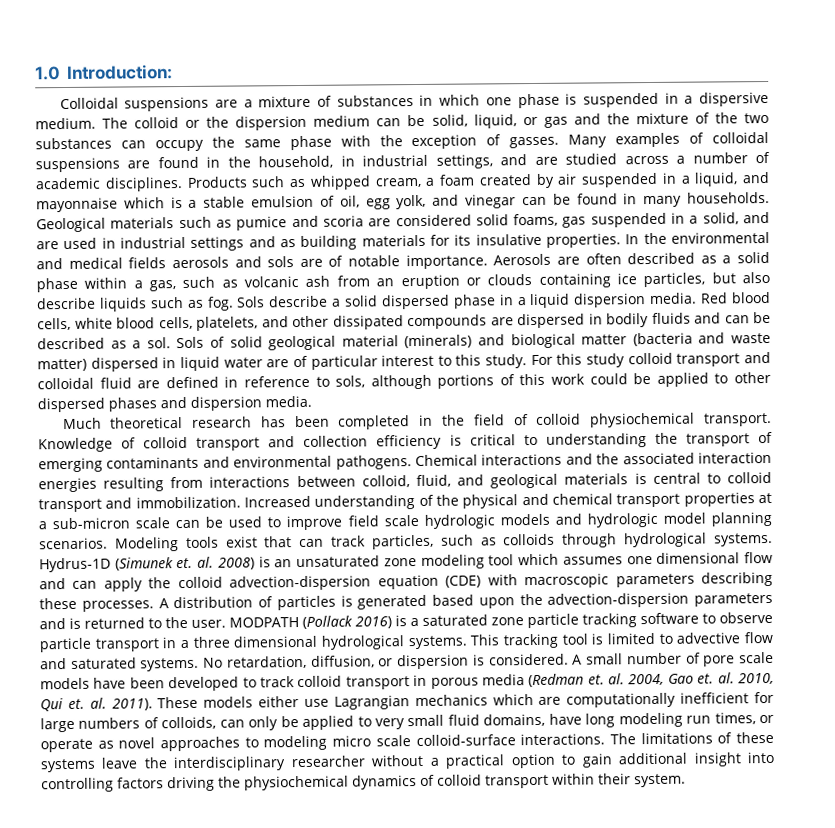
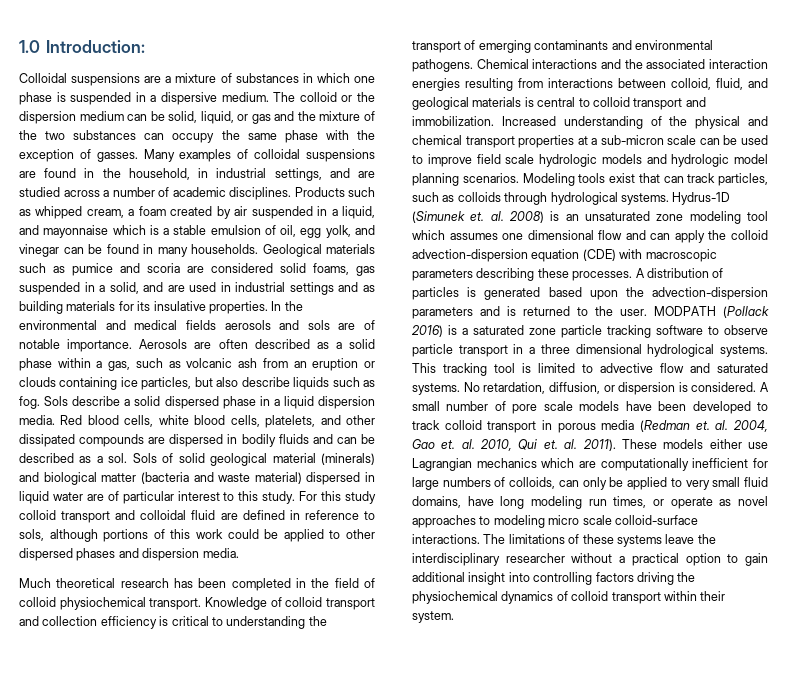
- Sols of solid geological material (minerals) and biological matter (bacteria and waste matter) dispersed in liquid water are of particular interest to this study.
+ Sols of solid geological material (minerals) and biological matter (bacteria and waste material) dispersed in liquid water are of particular interest to this study.

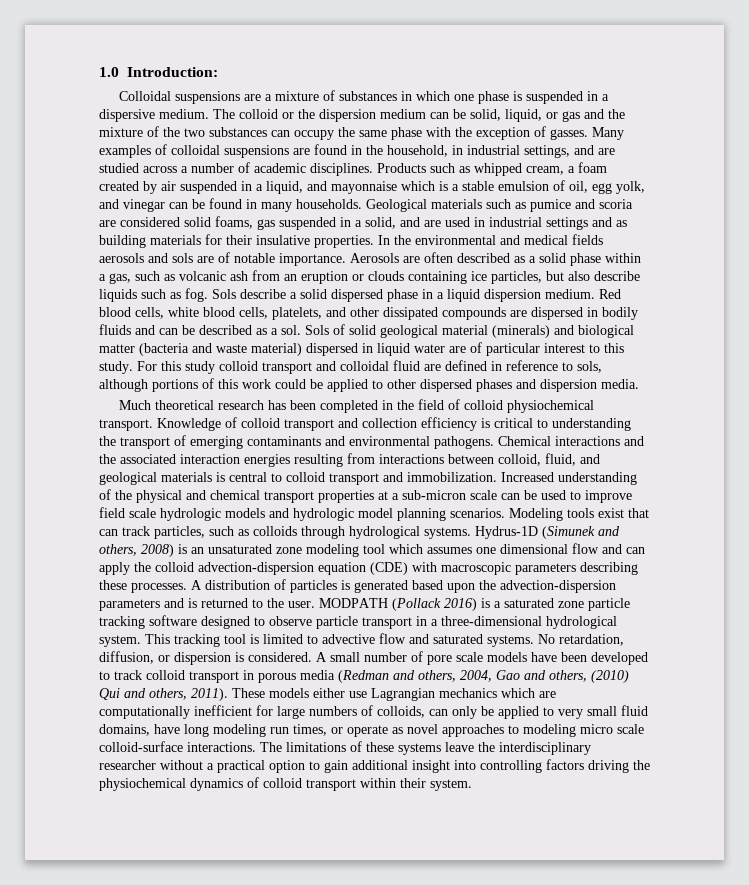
- Geological materials such as pumice and scoria are considered solid foams, gas suspended in a solid, and are used in industrial settings and as building materials for its insulative properties.
+ Geological materials such as pumice and scoria are considered solid foams, gas suspended in a solid, and are used in industrial settings and as building materials for their insulative properties.
- Sols describe a solid dispersed phase in a liquid dispersion media.
+ Sols describe a solid dispersed phase in a liquid dispersion medium.
- Hydrus-1D (Simunek et. al. 2008) is an unsaturated zone modeling tool which assumes one dimensional flow and can apply the colloid advection-dispersion equation (CDE) with macroscopic parameters describing these processes.
+ Hydrus-1D (Simunek and others, 2008) is an unsaturated zone modeling tool which assumes one dimensional flow and can apply the colloid advection-dispersion equation (CDE) with macroscopic parameters describing these processes.
- MODPATH (Pollack 2016) is a saturated zone particle tracking software to observe particle transport in a three dimensional hydrological systems.
+ MODPATH (Pollack 2016) is a saturated zone particle tracking software designed to observe particle transport in a three-dimensional hydrological system.
- A small number of pore scale models have been developed to track colloid transport in porous media (Redman et. al. 2004, Gao et. al. 2010, Qui et. al. 2011).
+ A small number of pore scale models have been developed to track colloid transport in porous media (Redman and others, 2004, Gao and others, (2010) Qui and others, 2011).

